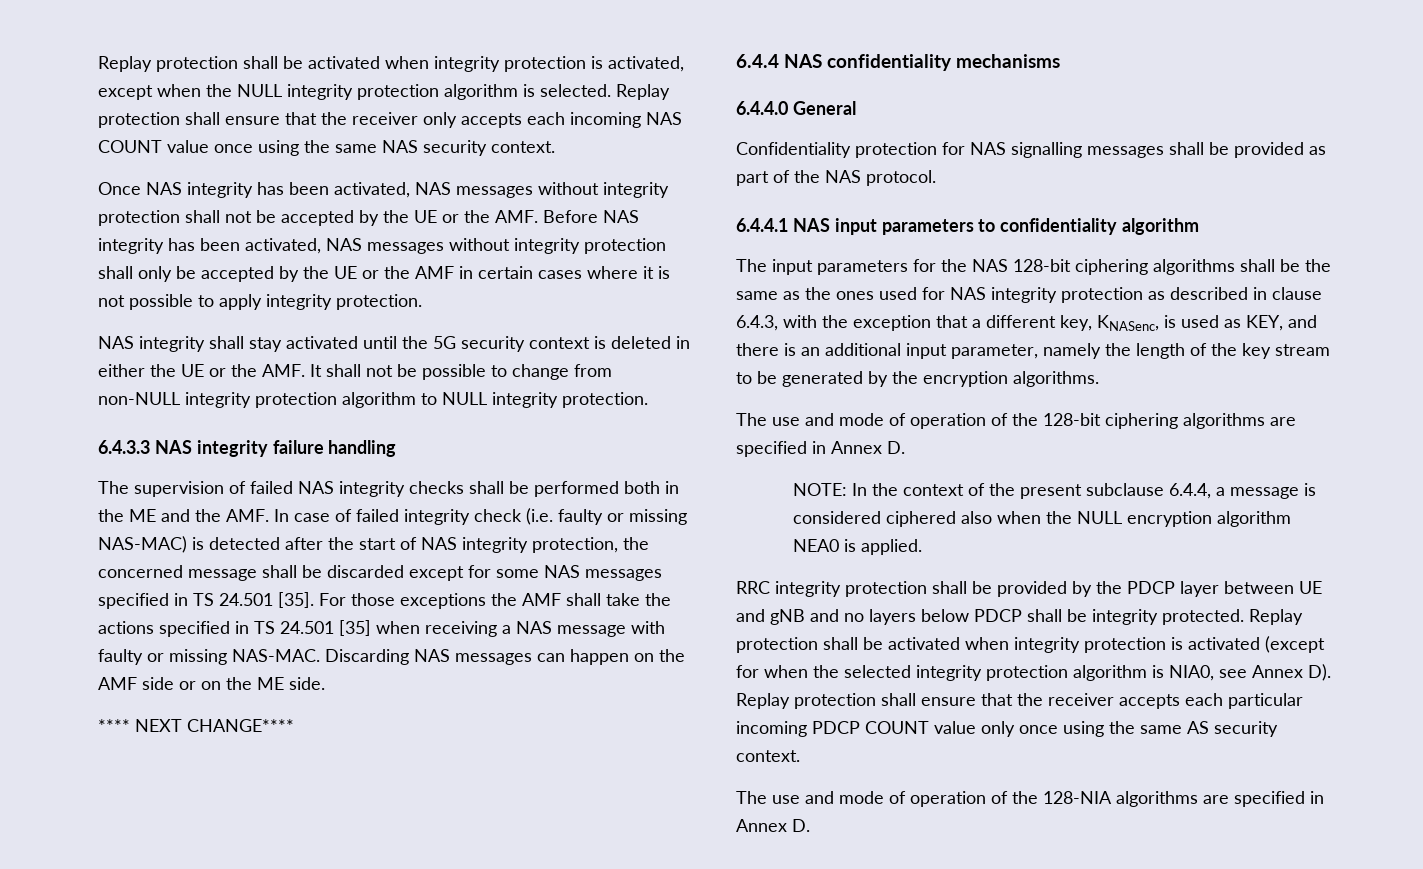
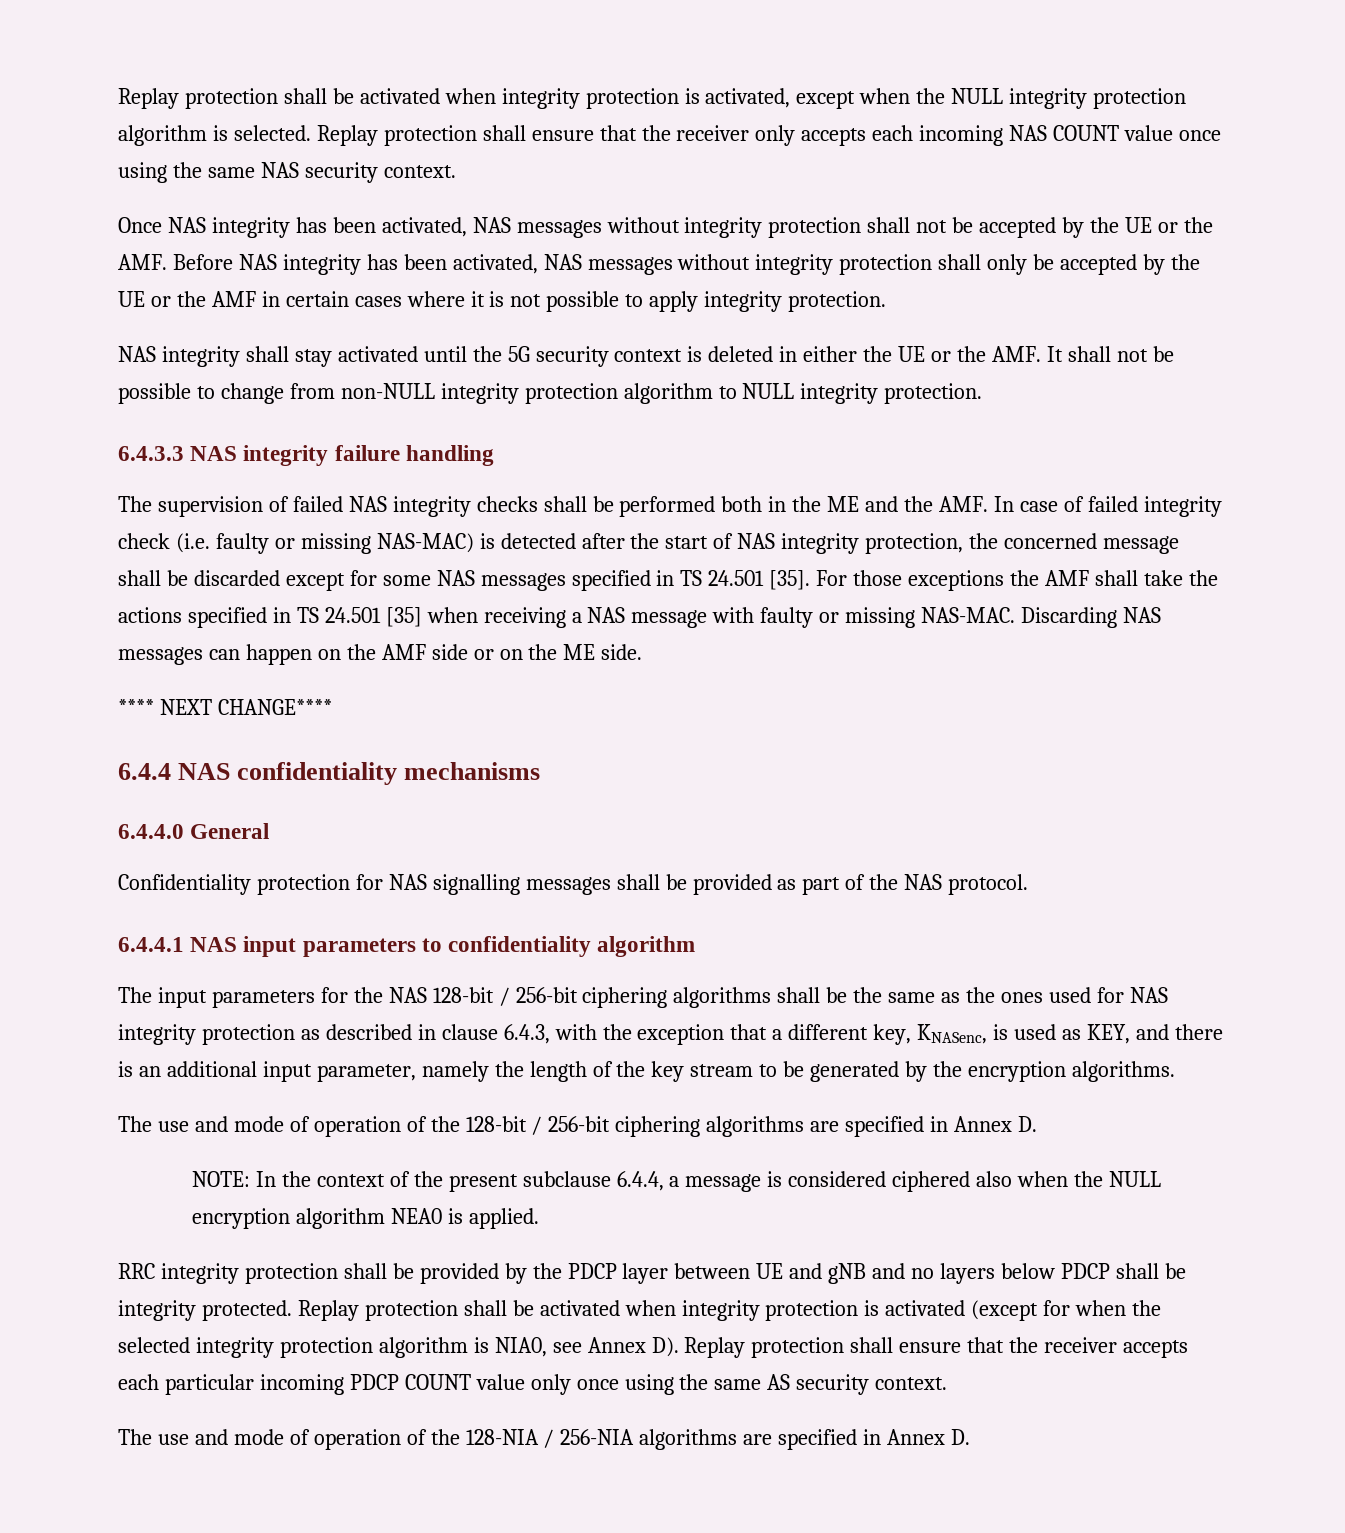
- The input parameters for the NAS 128-bit ciphering algorithms shall be the same as the ones used for NAS integrity protection as described in clause 6.4.3, with the exception that a different key, KNASenc, is used as KEY, and there is an additional input parameter, namely the length of the key stream to be generated by the encryption algorithms.
+ The input parameters for the NAS 128-bit / 256-bit ciphering algorithms shall be the same as the ones used for NAS integrity protection as described in clause 6.4.3, with the exception that a different key, KNASenc, is used as KEY, and there is an additional input parameter, namely the length of the key stream to be generated by the encryption algorithms.
- The use and mode of operation of the 128-bit ciphering algorithms are specified in Annex D.
+ The use and mode of operation of the 128-bit / 256-bit ciphering algorithms are specified in Annex D.
- The use and mode of operation of the 128-NIA algorithms are specified in Annex D.
+ The use and mode of operation of the 128-NIA / 256-NIA algorithms are specified in Annex D.

